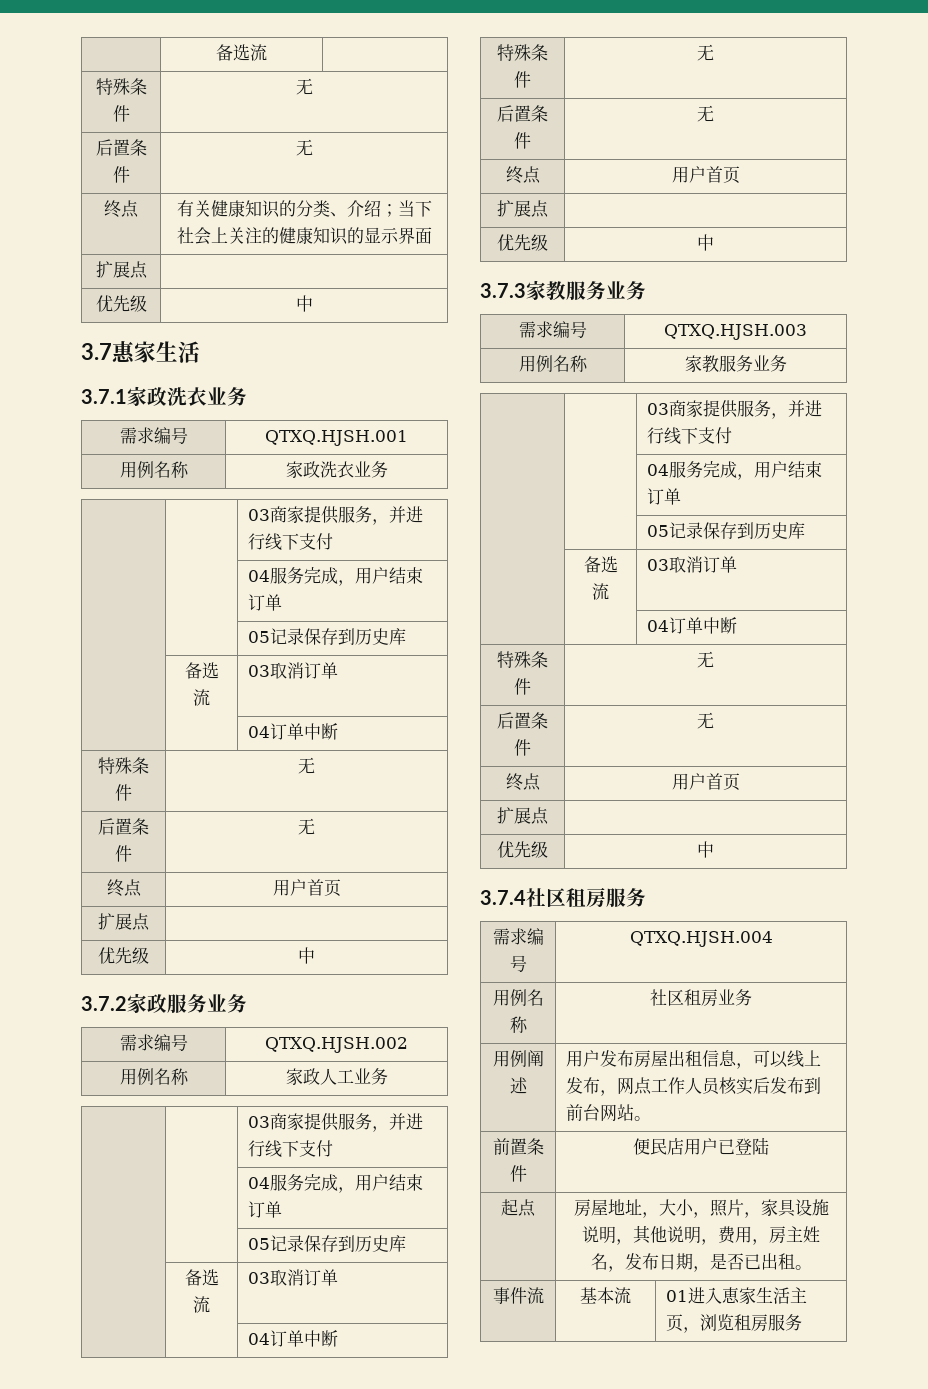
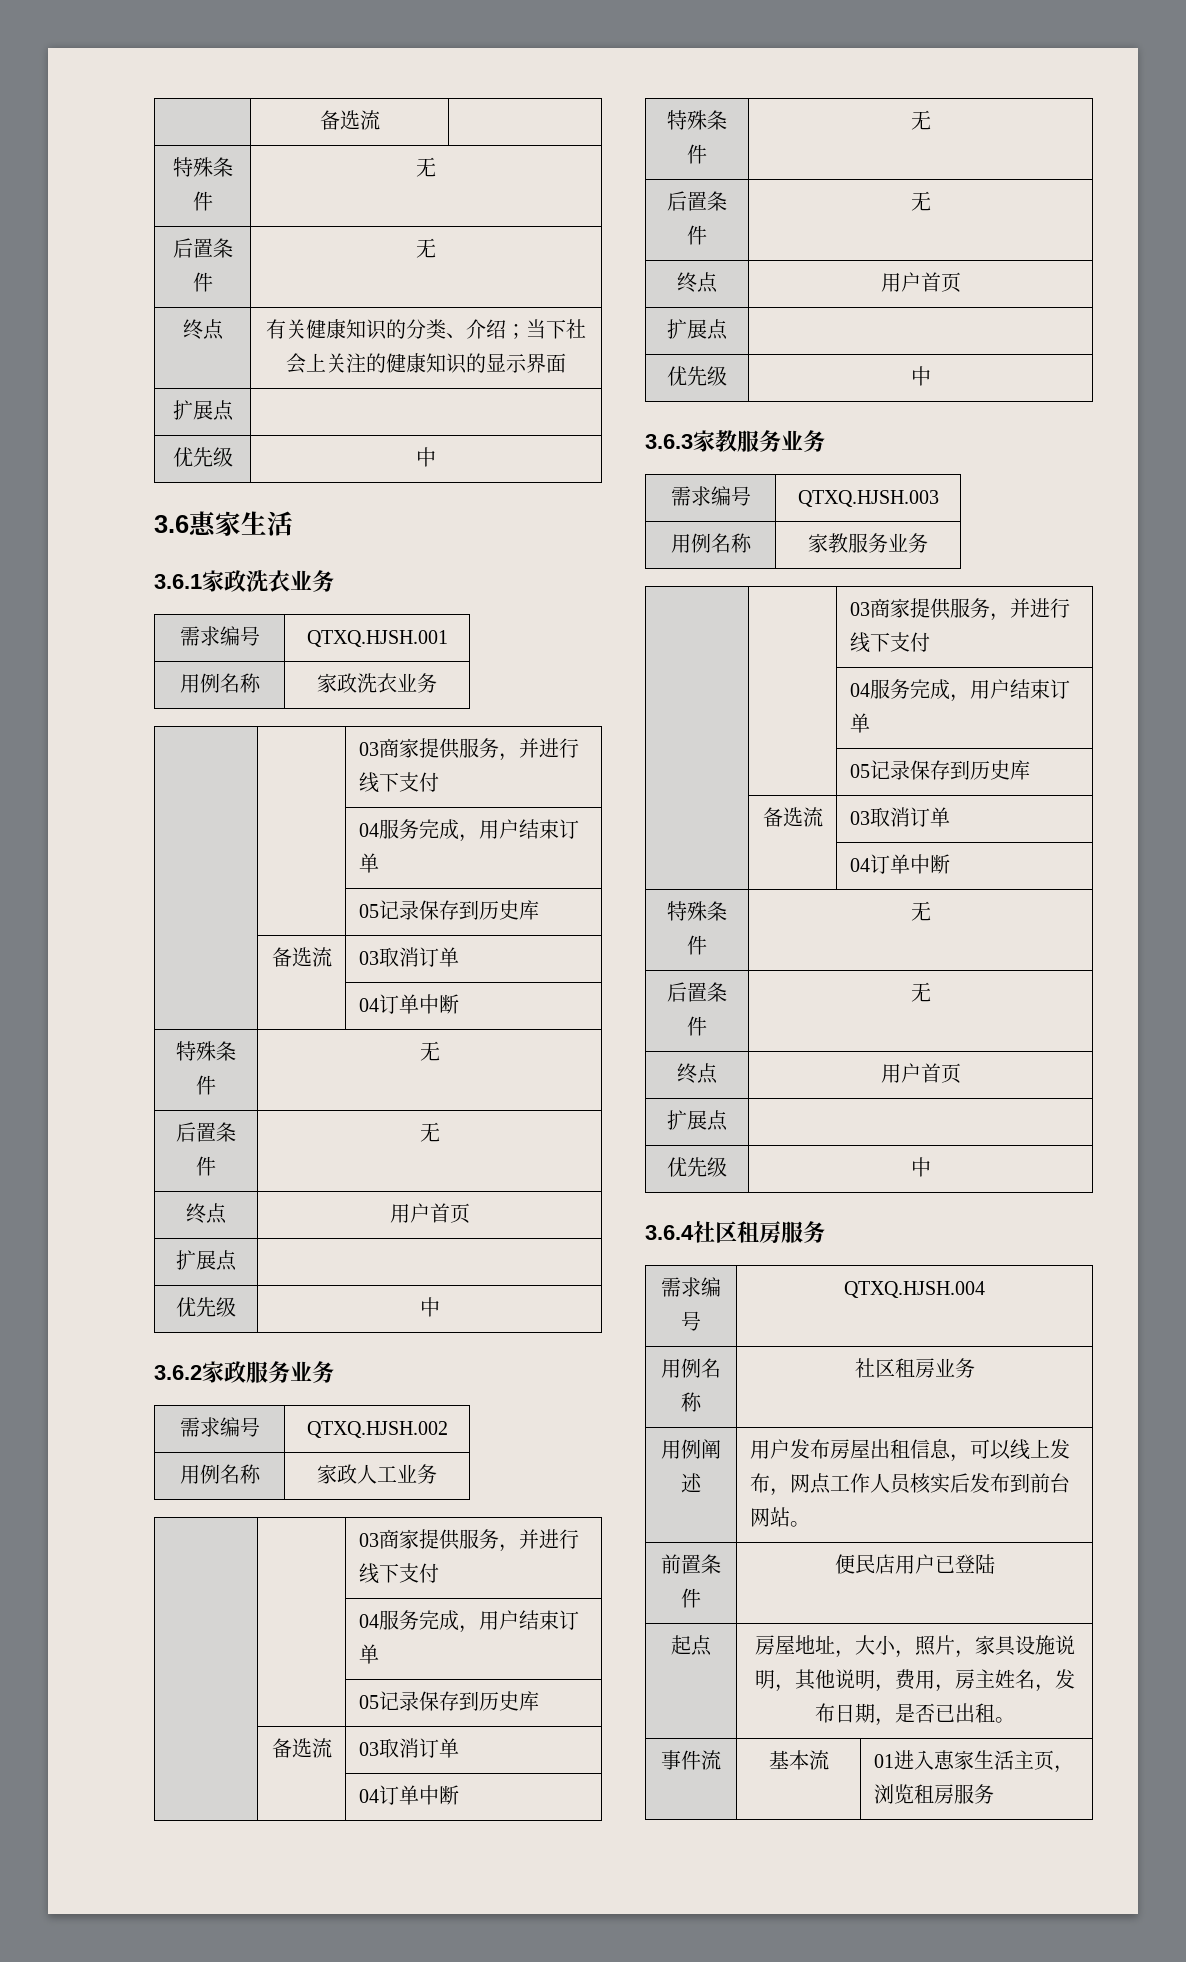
- 3.7惠家生活
+ 3.6惠家生活
- 3.7.1家政洗衣业务
+ 3.6.1家政洗衣业务
- 3.7.2家政服务业务
+ 3.6.2家政服务业务
- 3.7.3家教服务业务
+ 3.6.3家教服务业务
- 3.7.4社区租房服务
+ 3.6.4社区租房服务

